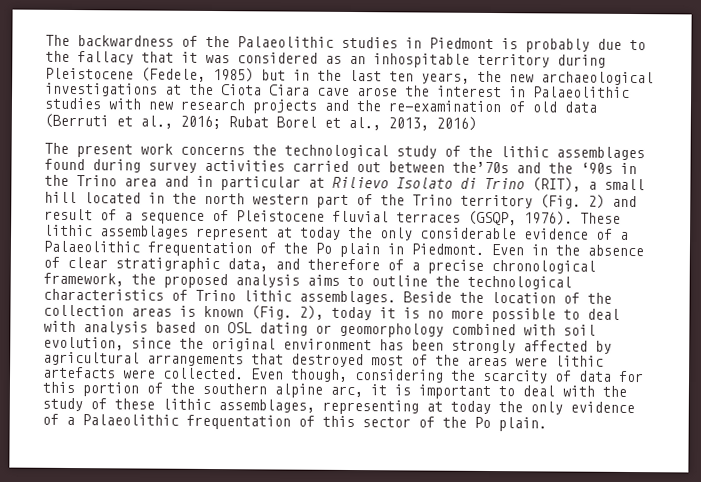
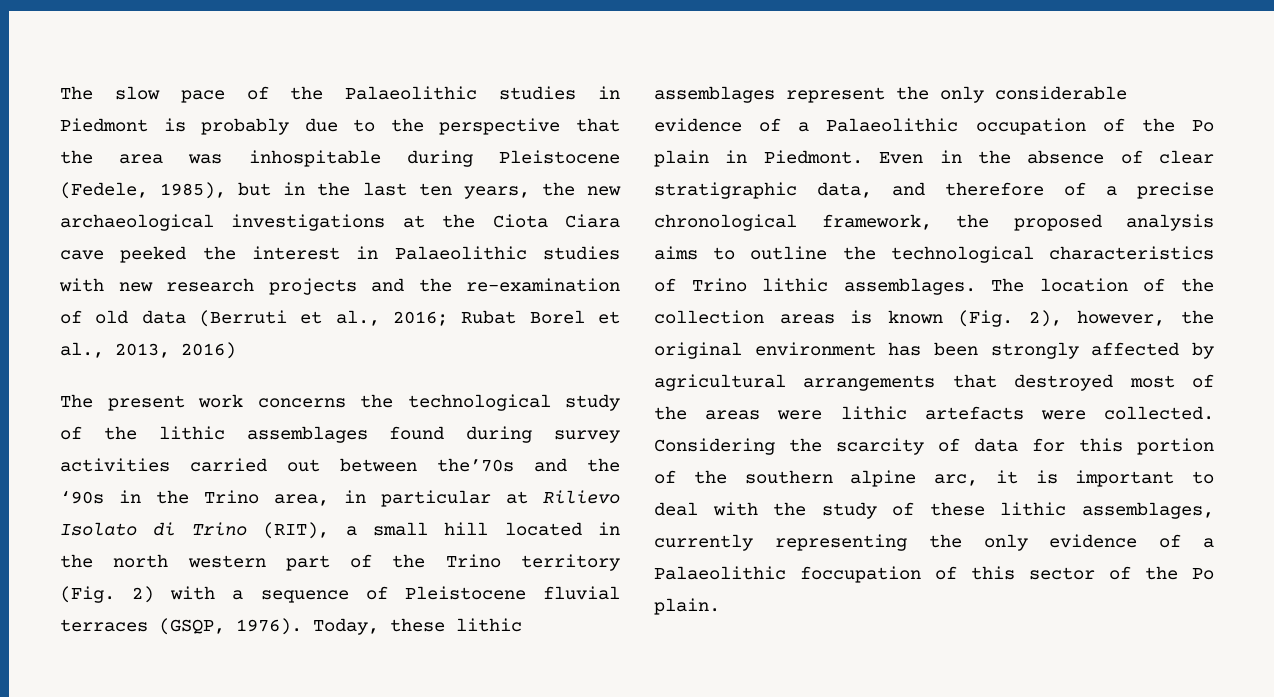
- The backwardness of the Palaeolithic studies in Piedmont is probably due to the fallacy that it was considered as an inhospitable territory during Pleistocene (Fedele, 1985) but in the last ten years, the new archaeological investigations at the Ciota Ciara cave arose the interest in Palaeolithic studies with new research projects and the re-examination of old data (Berruti et al., 2016; Rubat Borel et al., 2013, 2016)
+ The slow pace of the Palaeolithic studies in Piedmont is probably due to the perspective that the area was inhospitable during Pleistocene (Fedele, 1985), but in the last ten years, the new archaeological investigations at the Ciota Ciara cave peeked the interest in Palaeolithic studies with new research projects and the re-examination of old data (Berruti et al., 2016; Rubat Borel et al., 2013, 2016)
- The present work concerns the technological study of the lithic assemblages found during survey activities carried out between the’70s and the ‘90s in the Trino area and in particular at Rilievo Isolato di Trino (RIT), a small hill located in the north western part of the Trino territory (Fig. 2) and result of a sequence of Pleistocene fluvial terraces (GSQP, 1976).
+ The present work concerns the technological study of the lithic assemblages found during survey activities carried out between the’70s and the ‘90s in the Trino area, in particular at Rilievo Isolato di Trino (RIT), a small hill located in the north western part of the Trino territory (Fig. 2) with a sequence of Pleistocene fluvial terraces (GSQP, 1976).
- These lithic assemblages represent at today the only considerable evidence of a Palaeolithic frequentation of the Po plain in Piedmont.
+ Today, these lithic assemblages represent the only considerable evidence of a Palaeolithic occupation of the Po plain in Piedmont.
- Beside the location of the collection areas is known (Fig. 2), today it is no more possible to deal with analysis based on OSL dating or geomorphology combined with soil evolution, since the original environment has been strongly affected by agricultural arrangements that destroyed most of the areas were lithic artefacts were collected.
+ The location of the collection areas is known (Fig. 2), however, the original environment has been strongly affected by agricultural arrangements that destroyed most of the areas were lithic artefacts were collected.
- Even though, considering the scarcity of data for this portion of the southern alpine arc, it is important to deal with the study of these lithic assemblages, representing at today the only evidence of a Palaeolithic frequentation of this sector of the Po plain.
+ Considering the scarcity of data for this portion of the southern alpine arc, it is important to deal with the study of these lithic assemblages, currently representing the only evidence of a Palaeolithic foccupation of this sector of the Po plain.

